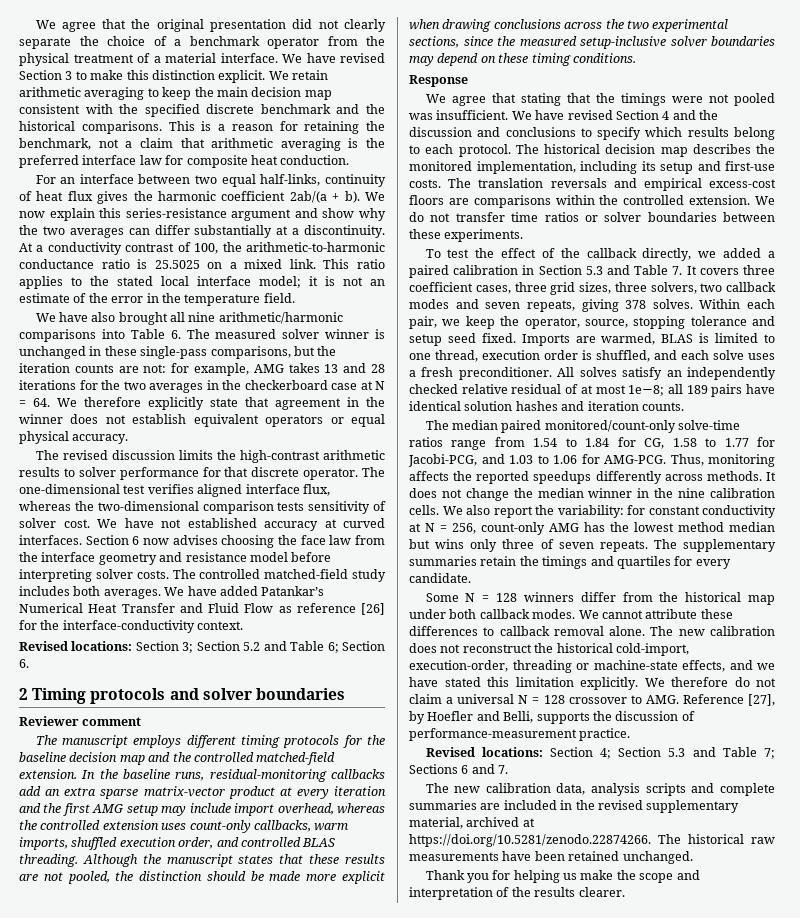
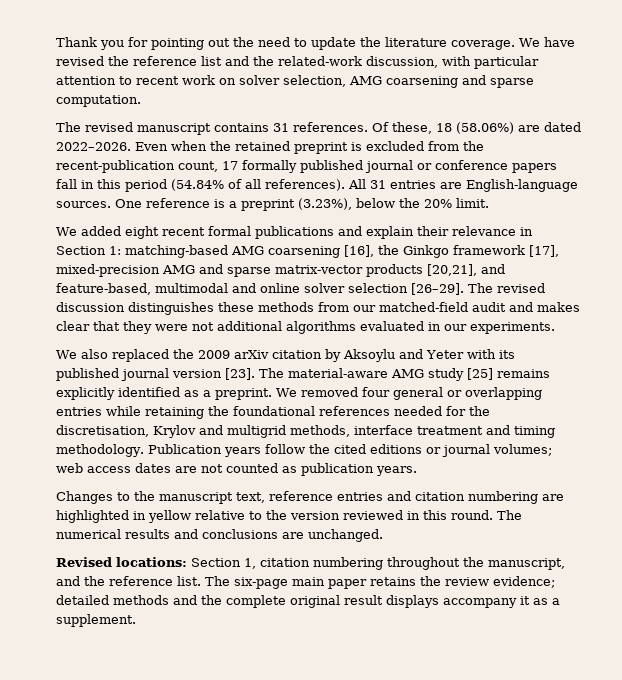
- We agree that the original presentation did not clearly separate the choice of a benchmark operator from the physical treatment of a material interface. We have revised Section 3 to make this distinction explicit. We retain arithmetic averaging to keep the main decision map consistent with the specified discrete benchmark and the historical comparisons. This is a reason for retaining the benchmark, not a claim that arithmetic averaging is the preferred interface law for composite heat conduction.
- For an interface between two equal half-links, continuity of heat flux gives the harmonic coefficient 2ab/(a + b). We now explain this series-resistance argument and show why the two averages can differ substantially at a discontinuity. At a conductivity contrast of 100, the arithmetic-to-harmonic conductance ratio is 25.5025 on a mixed link. This ratio applies to the stated local interface model; it is not an estimate of the error in the temperature field.
- We have also brought all nine arithmetic/harmonic comparisons into Table 6. The measured solver winner is unchanged in these single-pass comparisons, but the iteration counts are not: for example, AMG takes 13 and 28 iterations for the two averages in the checkerboard case at N = 64. We therefore explicitly state that agreement in the winner does not establish equivalent operators or equal physical accuracy.
- The revised discussion limits the high-contrast arithmetic results to solver performance for that discrete operator. The one-dimensional test verifies aligned interface flux, whereas the two-dimensional comparison tests sensitivity of solver cost. We have not established accuracy at curved interfaces. Section 6 now advises choosing the face law from the interface geometry and resistance model before interpreting solver costs. The controlled matched-field study includes both averages. We have added Patankar’s Numerical Heat Transfer and Fluid Flow as reference [26] for the interface-conductivity context.
- Revised locations: Section 3; Section 5.2 and Table 6; Section 6.
- 2 Timing protocols and solver boundaries
- Reviewer comment
- The manuscript employs different timing protocols for the baseline decision map and the controlled matched-field extension. In the baseline runs, residual-monitoring callbacks add an extra sparse matrix-vector product at every iteration and the first AMG setup may include import overhead, whereas the controlled extension uses count-only callbacks, warm imports, shuffled execution order, and controlled BLAS threading. Although the manuscript states that these results are not pooled, the distinction should be made more explicit when drawing conclusions across the two experimental sections, since the measured setup-inclusive solver boundaries may depend on these timing conditions.
- Response
- We agree that stating that the timings were not pooled was insufficient. We have revised Section 4 and the discussion and conclusions to specify which results belong to each protocol. The historical decision map describes the monitored implementation, including its setup and first-use costs. The translation reversals and empirical excess-cost floors are comparisons within the controlled extension. We do not transfer time ratios or solver boundaries between these experiments.
- To test the effect of the callback directly, we added a paired calibration in Section 5.3 and Table 7. It covers three coefficient cases, three grid sizes, three solvers, two callback modes and seven repeats, giving 378 solves. Within each pair, we keep the operator, source, stopping tolerance and setup seed fixed. Imports are warmed, BLAS is limited to one thread, execution order is shuffled, and each solve uses a fresh preconditioner. All solves satisfy an independently checked relative residual of at most 1e−8; all 189 pairs have identical solution hashes and iteration counts.
- The median paired monitored/count-only solve-time ratios range from 1.54 to 1.84 for CG, 1.58 to 1.77 for Jacobi-PCG, and 1.03 to 1.06 for AMG-PCG. Thus, monitoring affects the reported speedups differently across methods. It does not change the median winner in the nine calibration cells. We also report the variability: for constant conductivity at N = 256, count-only AMG has the lowest method median but wins only three of seven repeats. The supplementary summaries retain the timings and quartiles for every candidate.
- Some N = 128 winners differ from the historical map under both callback modes. We cannot attribute these differences to callback removal alone. The new calibration does not reconstruct the historical cold-import, execution-order, threading or machine-state effects, and we have stated this limitation explicitly. We therefore do not claim a universal N = 128 crossover to AMG. Reference [27], by Hoefler and Belli, supports the discussion of performance-measurement practice.
- Revised locations: Section 4; Section 5.3 and Table 7; Sections 6 and 7.
- The new calibration data, analysis scripts and complete summaries are included in the revised supplementary material, archived at https://doi.org/10.5281/zenodo.22874266. The historical raw measurements have been retained unchanged.
- Thank you for helping us make the scope and interpretation of the results clearer.
+ Thank you for pointing out the need to update the literature coverage. We have revised the reference list and the related-work discussion, with particular attention to recent work on solver selection, AMG coarsening and sparse computation.
+ The revised manuscript contains 31 references. Of these, 18 (58.06%) are dated 2022–2026. Even when the retained preprint is excluded from the recent-publication count, 17 formally published journal or conference papers fall in this period (54.84% of all references). All 31 entries are English-language sources. One reference is a preprint (3.23%), below the 20% limit.
+ We added eight recent formal publications and explain their relevance in Section 1: matching-based AMG coarsening [16], the Ginkgo framework [17], mixed-precision AMG and sparse matrix-vector products [20,21], and feature-based, multimodal and online solver selection [26–29]. The revised discussion distinguishes these methods from our matched-field audit and makes clear that they were not additional algorithms evaluated in our experiments.
+ We also replaced the 2009 arXiv citation by Aksoylu and Yeter with its published journal version [23]. The material-aware AMG study [25] remains explicitly identified as a preprint. We removed four general or overlapping entries while retaining the foundational references needed for the discretisation, Krylov and multigrid methods, interface treatment and timing methodology. Publication years follow the cited editions or journal volumes; web access dates are not counted as publication years.
+ Changes to the manuscript text, reference entries and citation numbering are highlighted in yellow relative to the version reviewed in this round. The numerical results and conclusions are unchanged.
+ Revised locations: Section 1, citation numbering throughout the manuscript, and the reference list. The six-page main paper retains the review evidence; detailed methods and the complete original result displays accompany it as a supplement.

